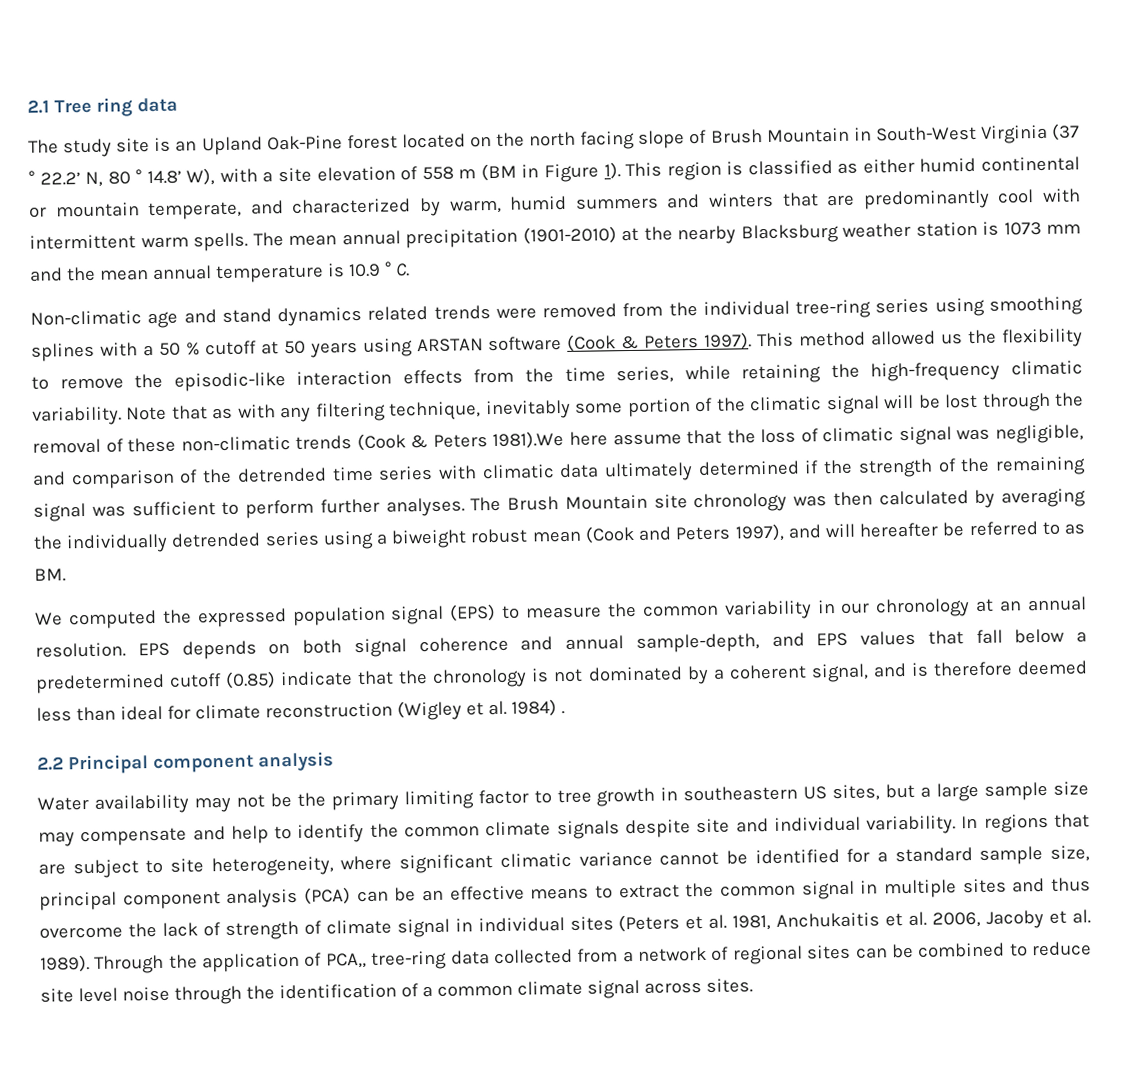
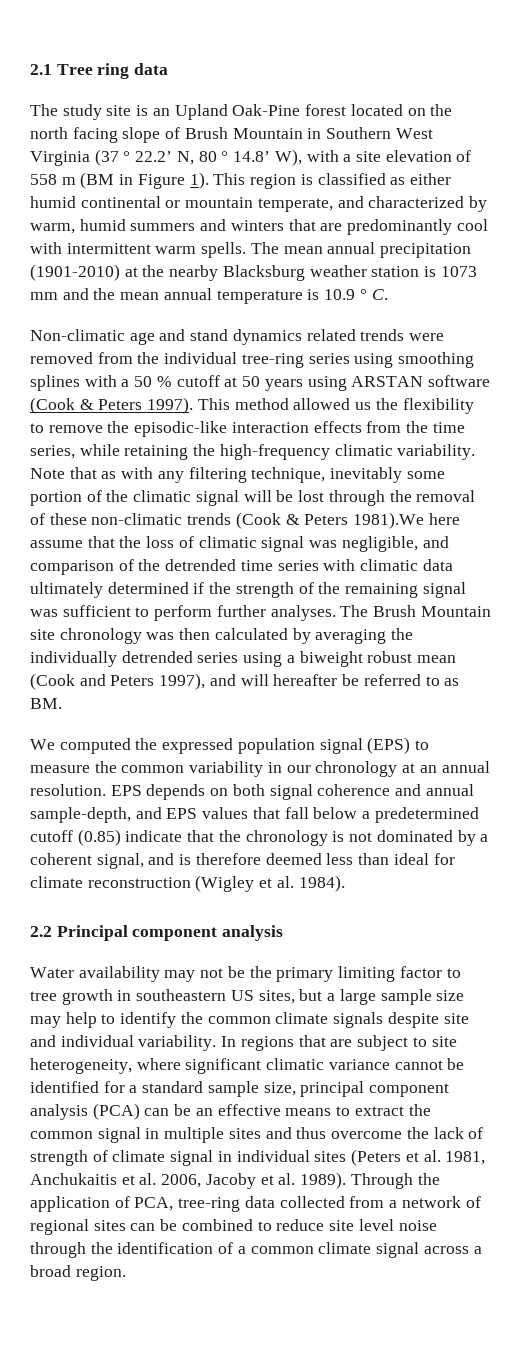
- The study site is an Upland Oak-Pine forest located on the north facing slope of Brush Mountain in South-West Virginia (37 ° 22.2’ N, 80 ° 14.8’ W), with a site elevation of 558 m (BM in Figure 1).
+ The study site is an Upland Oak-Pine forest located on the north facing slope of Brush Mountain in Southern West Virginia (37 ° 22.2’ N, 80 ° 14.8’ W), with a site elevation of 558 m (BM in Figure 1).
- EPS depends on both signal coherence and annual sample-depth, and EPS values that fall below a predetermined cutoff (0.85) indicate that the chronology is not dominated by a coherent signal, and is therefore deemed less than ideal for climate reconstruction (Wigley et al. 1984) .
+ EPS depends on both signal coherence and annual sample-depth, and EPS values that fall below a predetermined cutoff (0.85) indicate that the chronology is not dominated by a coherent signal, and is therefore deemed less than ideal for climate reconstruction (Wigley et al. 1984).
- Water availability may not be the primary limiting factor to tree growth in southeastern US sites, but a large sample size may compensate and help to identify the common climate signals despite site and individual variability.
+ Water availability may not be the primary limiting factor to tree growth in southeastern US sites, but a large sample size may help to identify the common climate signals despite site and individual variability.
- Through the application of PCA,, tree-ring data collected from a network of regional sites can be combined to reduce site level noise through the identification of a common climate signal across sites.
+ Through the application of PCA, tree-ring data collected from a network of regional sites can be combined to reduce site level noise through the identification of a common climate signal across a broad region.

